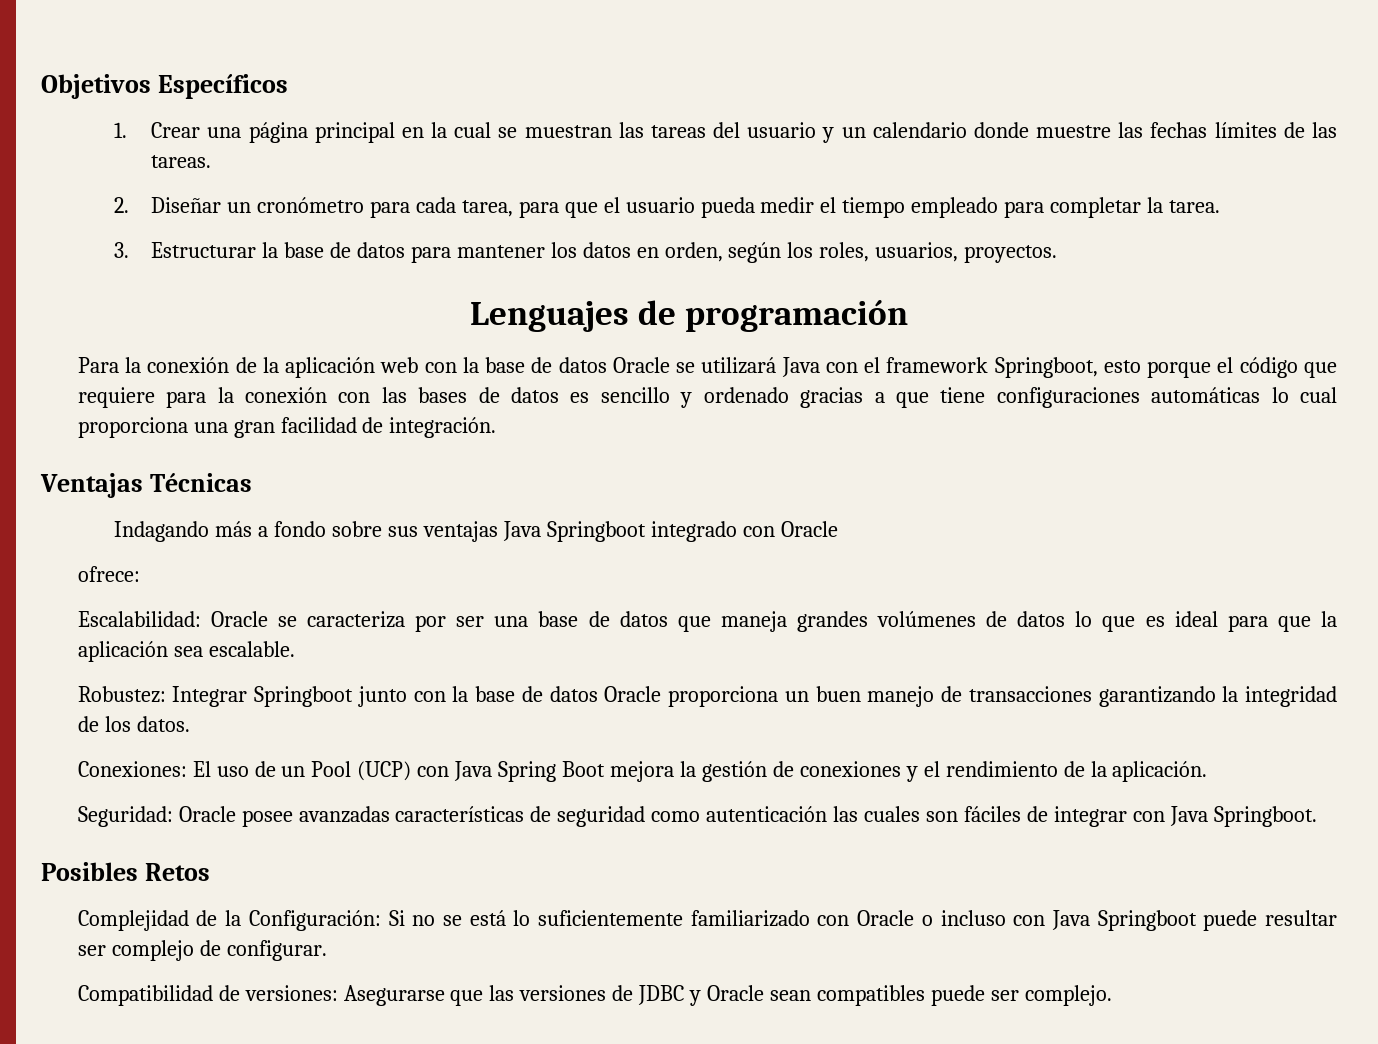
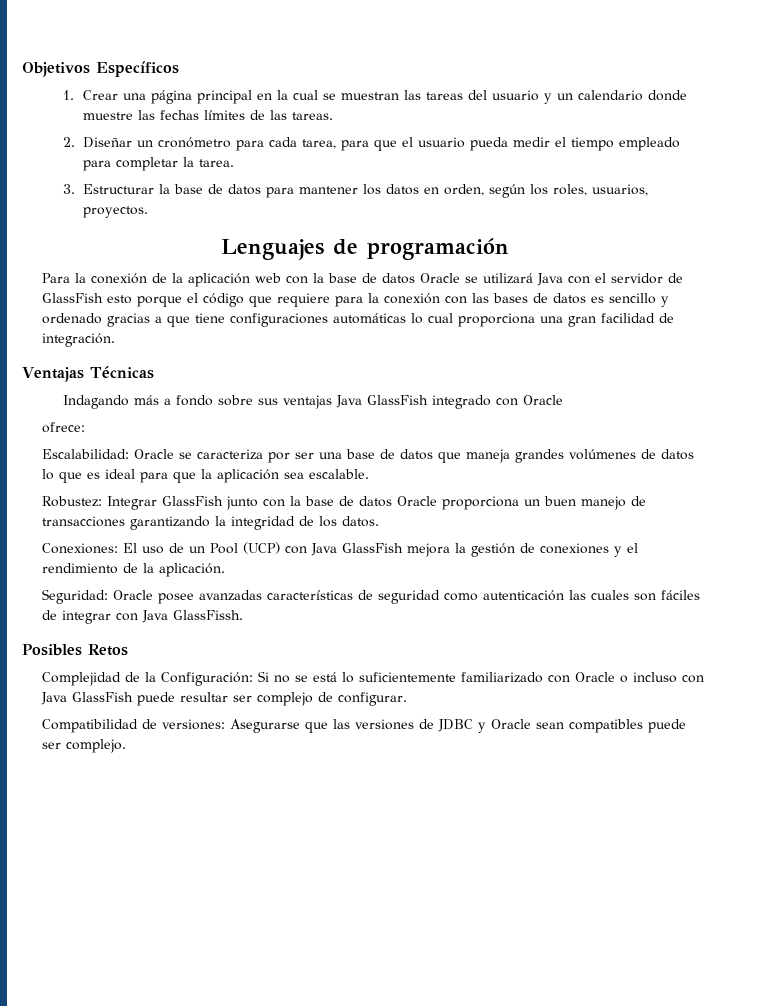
- Para la conexión de la aplicación web con la base de datos Oracle se utilizará Java con el framework Springboot, esto porque el código que requiere para la conexión con las bases de datos es sencillo y ordenado gracias a que tiene configuraciones automáticas lo cual proporciona una gran facilidad de integración.
+ Para la conexión de la aplicación web con la base de datos Oracle se utilizará Java con el servidor de GlassFish esto porque el código que requiere para la conexión con las bases de datos es sencillo y ordenado gracias a que tiene configuraciones automáticas lo cual proporciona una gran facilidad de integración.
- Indagando más a fondo sobre sus ventajas Java Springboot integrado con Oracle
+ Indagando más a fondo sobre sus ventajas Java GlassFish integrado con Oracle
- Robustez: Integrar Springboot junto con la base de datos Oracle proporciona un buen manejo de transacciones garantizando la integridad de los datos.
+ Robustez: Integrar GlassFish junto con la base de datos Oracle proporciona un buen manejo de transacciones garantizando la integridad de los datos.
- Conexiones: El uso de un Pool (UCP) con Java Spring Boot mejora la gestión de conexiones y el rendimiento de la aplicación.
+ Conexiones: El uso de un Pool (UCP) con Java GlassFish mejora la gestión de conexiones y el rendimiento de la aplicación.
- Seguridad: Oracle posee avanzadas características de seguridad como autenticación las cuales son fáciles de integrar con Java Springboot.
+ Seguridad: Oracle posee avanzadas características de seguridad como autenticación las cuales son fáciles de integrar con Java GlassFissh.
- Complejidad de la Configuración: Si no se está lo suficientemente familiarizado con Oracle o incluso con Java Springboot puede resultar ser complejo de configurar.
+ Complejidad de la Configuración: Si no se está lo suficientemente familiarizado con Oracle o incluso con Java GlassFish puede resultar ser complejo de configurar.

